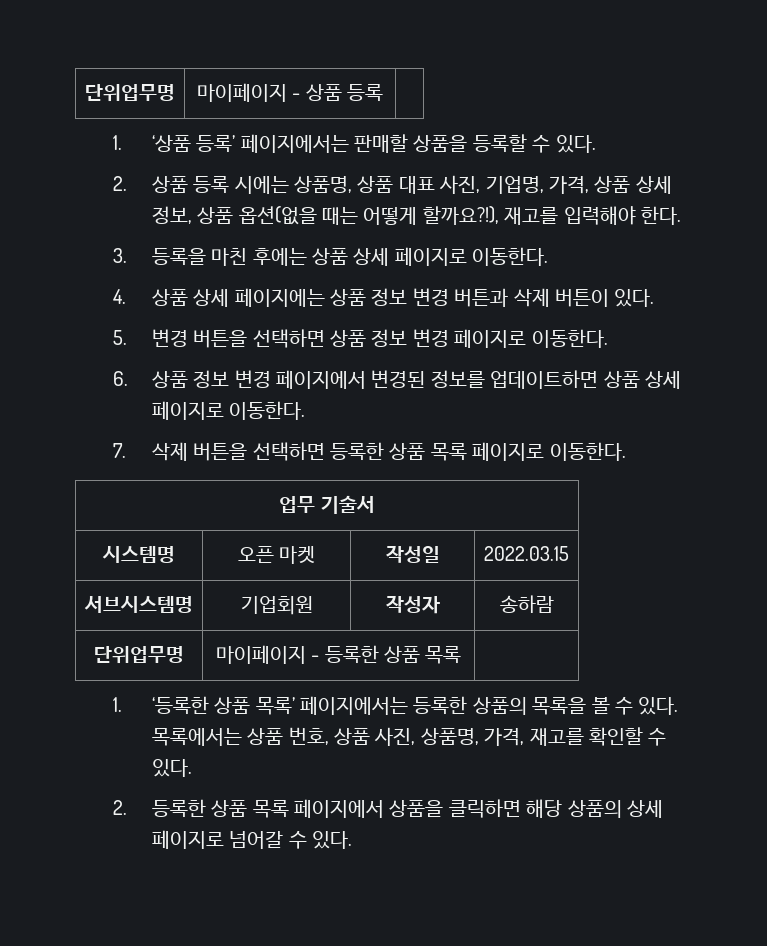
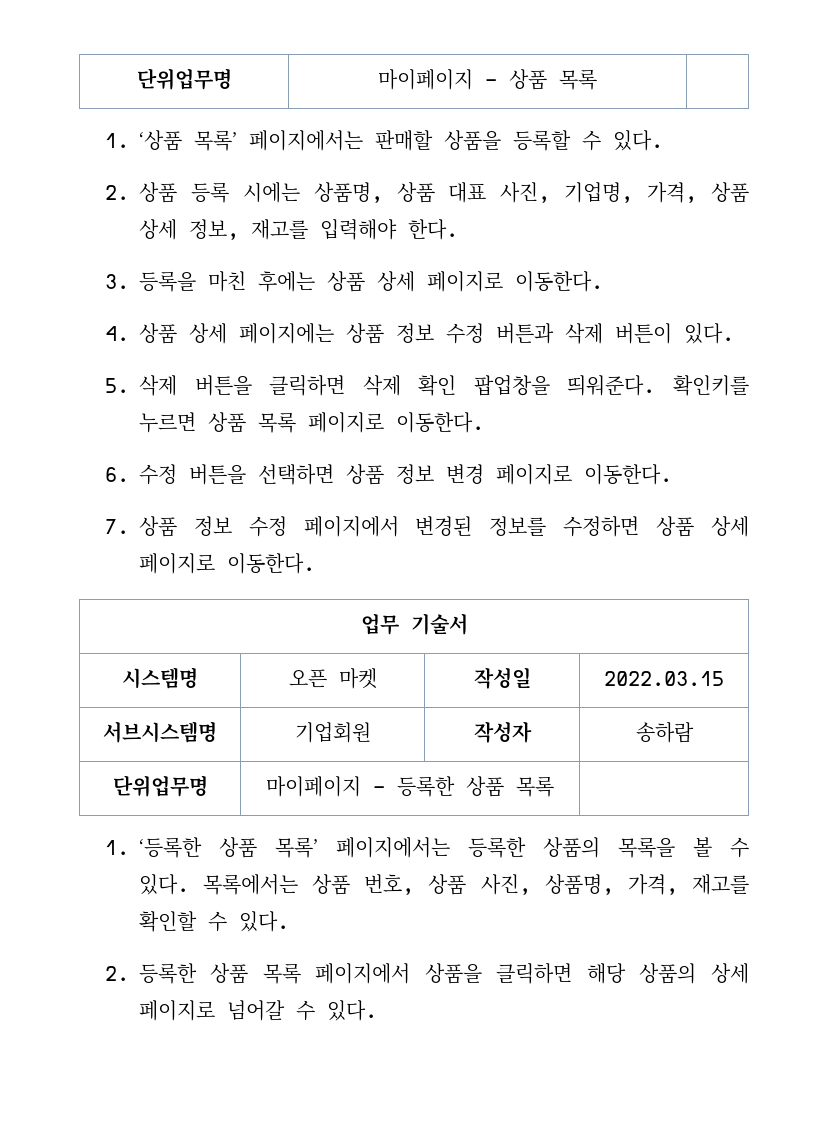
- 단위업무명 | 마이페이지 - 상품 등록 |
+ 단위업무명 | 마이페이지 - 상품 목록 |
- 1. ‘상품 등록’ 페이지에서는 판매할 상품을 등록할 수 있다.
+ 1. ‘상품 목록’ 페이지에서는 판매할 상품을 등록할 수 있다.
- 2. 상품 등록 시에는 상품명, 상품 대표 사진, 기업명, 가격, 상품 상세 정보, 상품 옵션(없을 때는 어떻게 할까요?!), 재고를 입력해야 한다.
+ 2. 상품 등록 시에는 상품명, 상품 대표 사진, 기업명, 가격, 상품 상세 정보, 재고를 입력해야 한다.
- 4. 상품 상세 페이지에는 상품 정보 변경 버튼과 삭제 버튼이 있다.
+ 4. 상품 상세 페이지에는 상품 정보 수정 버튼과 삭제 버튼이 있다.
- 5. 변경 버튼을 선택하면 상품 정보 변경 페이지로 이동한다.
+ 5. 삭제 버튼을 클릭하면 삭제 확인 팝업창을 띄워준다. 확인키를 누르면 상품 목록 페이지로 이동한다.
+ 6. 수정 버튼을 선택하면 상품 정보 변경 페이지로 이동한다.
- 6. 상품 정보 변경 페이지에서 변경된 정보를 업데이트하면 상품 상세 페이지로 이동한다.
- 7. 삭제 버튼을 선택하면 등록한 상품 목록 페이지로 이동한다.
+ 7. 상품 정보 수정 페이지에서 변경된 정보를 수정하면 상품 상세 페이지로 이동한다.

